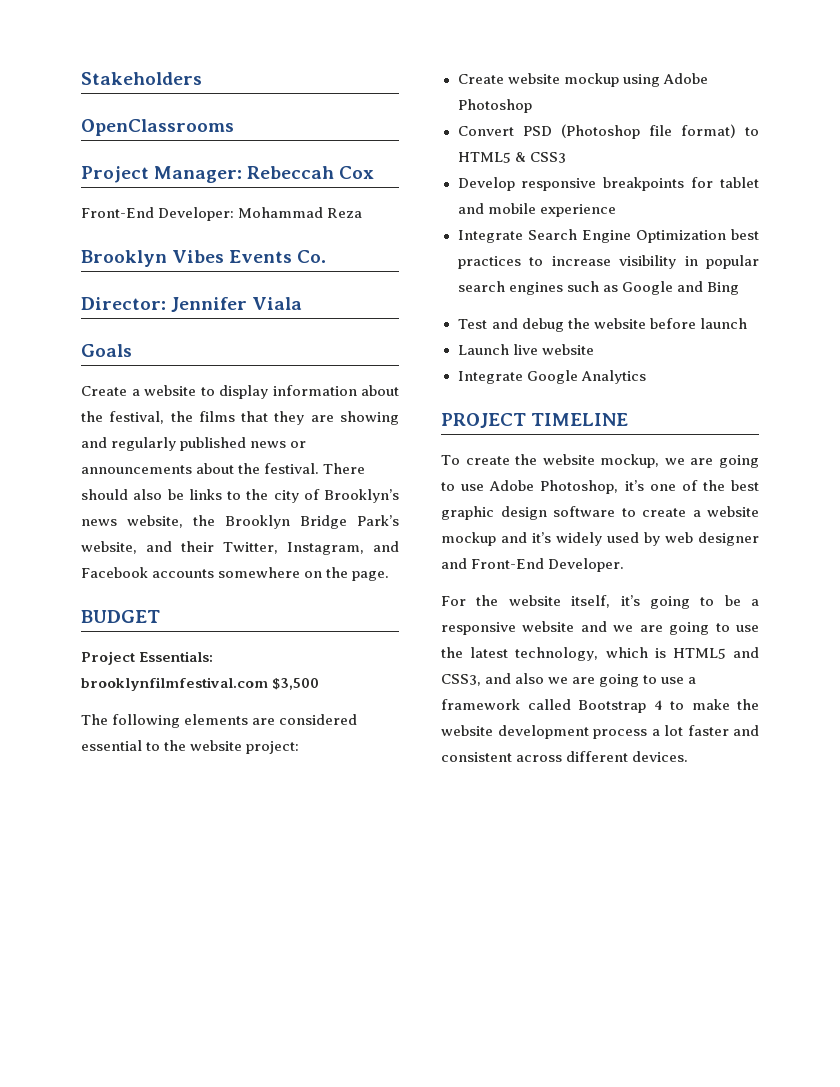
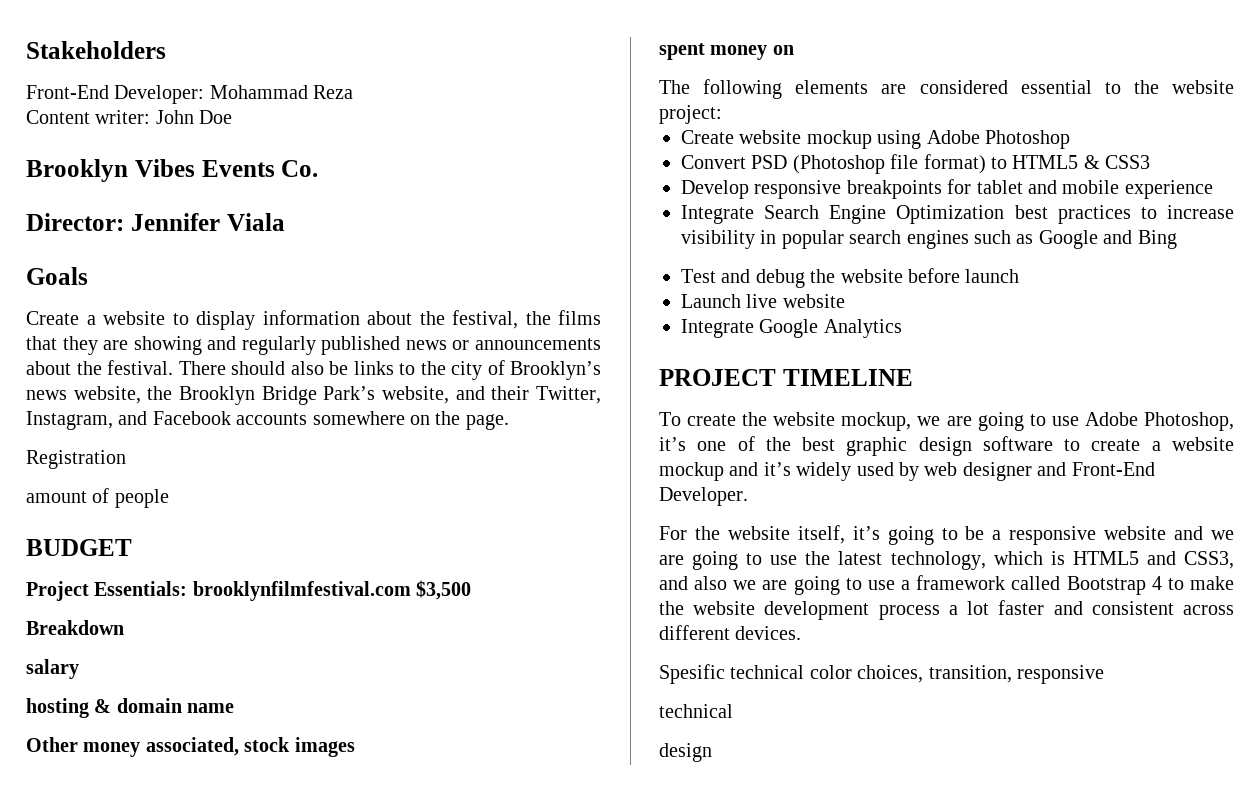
- OpenClassrooms
- Project Manager: Rebeccah Cox
+ Content writer: John Doe
+ Registration
+ amount of people
+ Breakdown
+ salary
+ hosting & domain name
+ Other money associated, stock images
+ spent money on
+ Spesific technical color choices, transition, responsive
+ technical
+ design

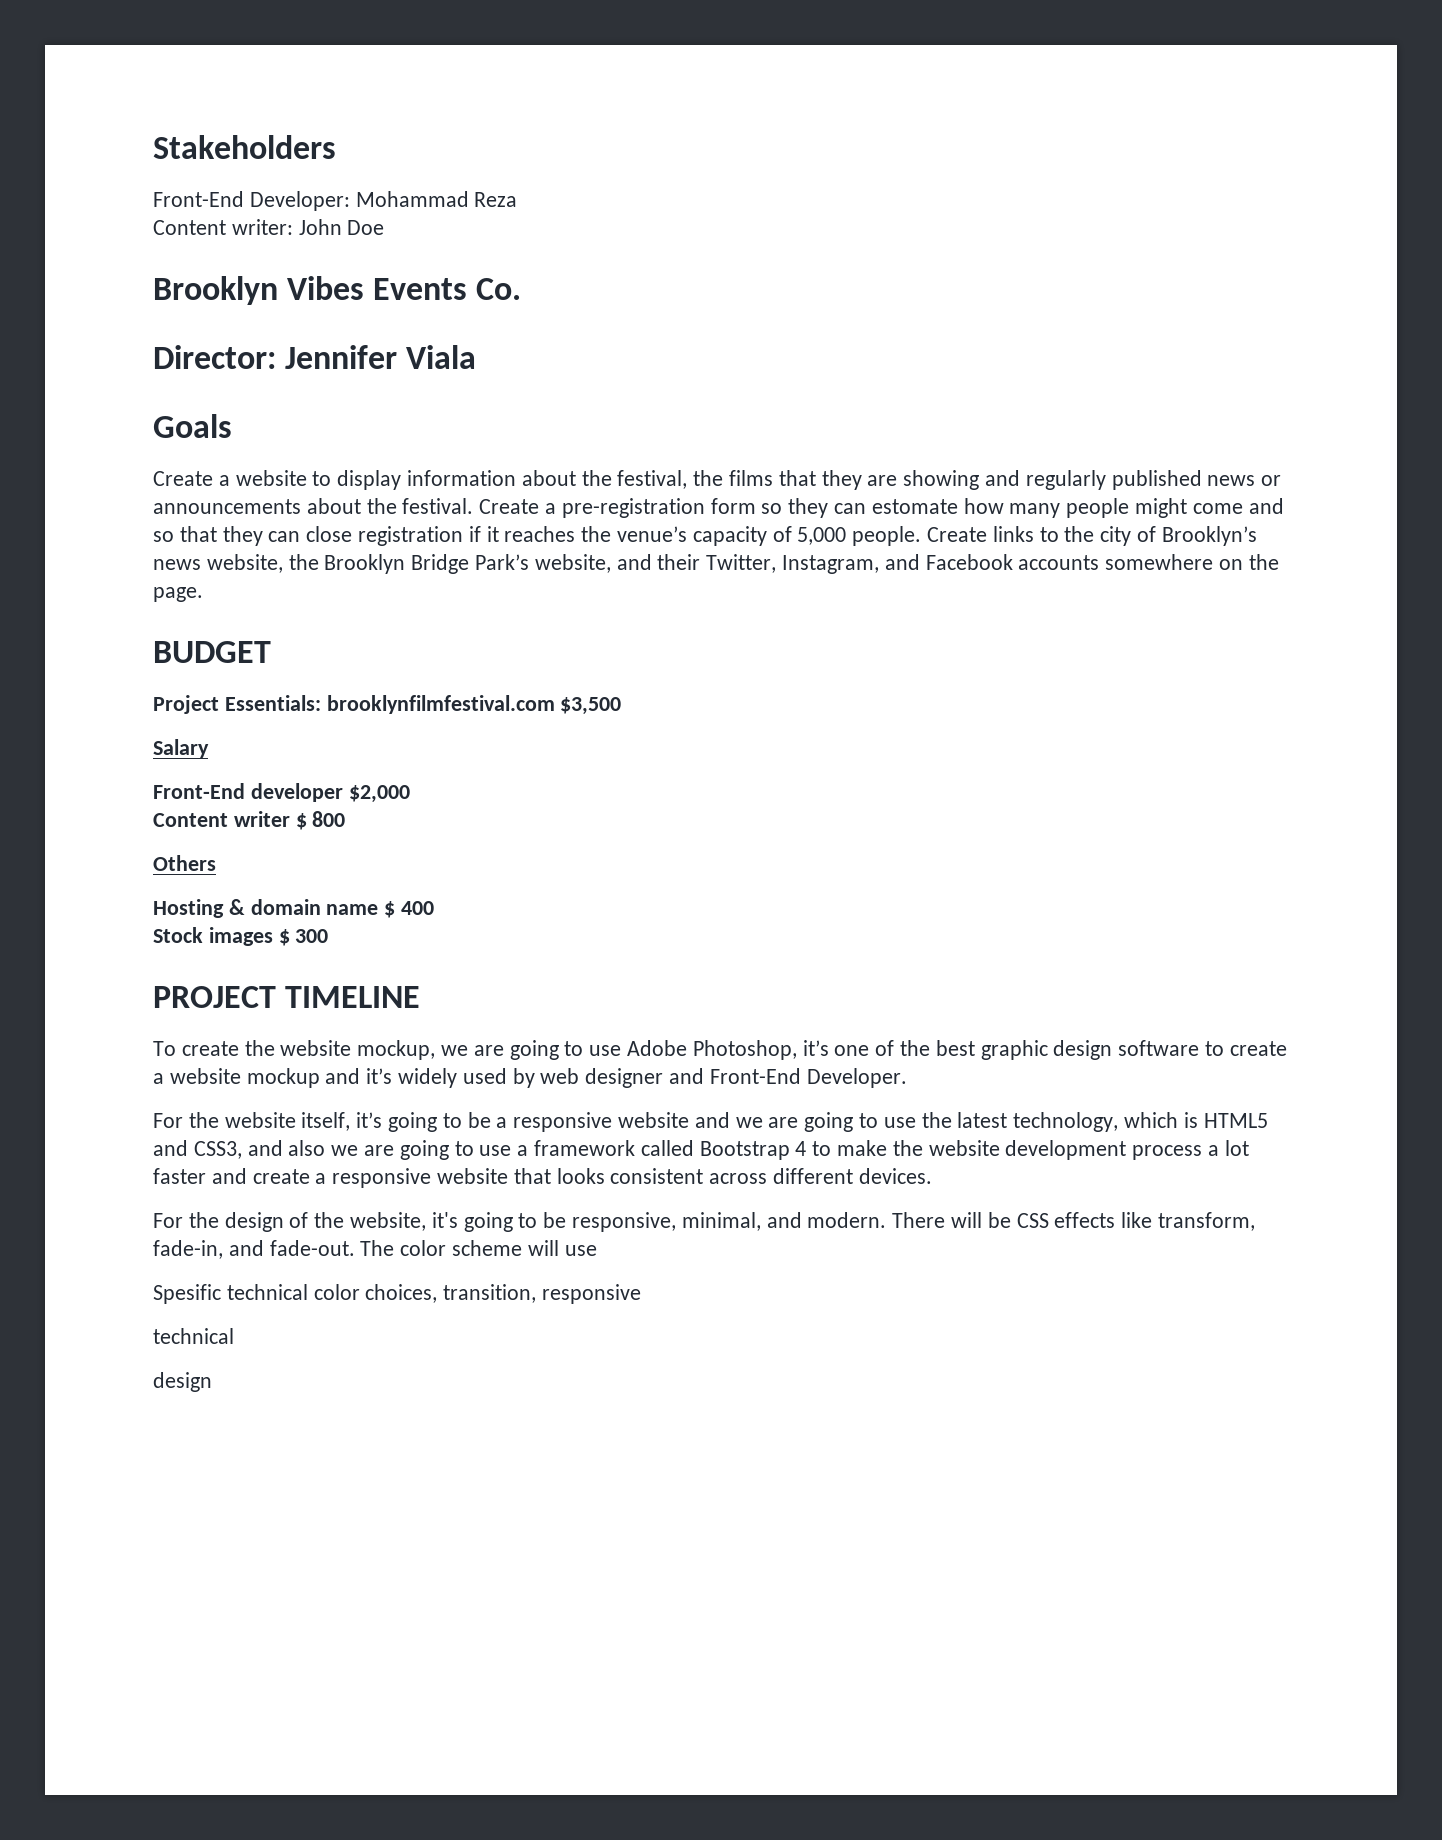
- There should also be links to the city of Brooklyn’s news website, the Brooklyn Bridge Park’s website, and their Twitter, Instagram, and Facebook accounts somewhere on the page.
+ Create a pre-registration form so they can estomate how many people might come and so that they can close registration if it reaches the venue’s capacity of 5,000 people. Create links to the city of Brooklyn’s news website, the Brooklyn Bridge Park’s website, and their Twitter, Instagram, and Facebook accounts somewhere on the page.
- Registration
- amount of people
- Breakdown
- salary
- hosting & domain name
- Other money associated, stock images
- spent money on
- The following elements are considered essential to the website project:
- Create website mockup using Adobe Photoshop
- Convert PSD (Photoshop file format) to HTML5 & CSS3
- Develop responsive breakpoints for tablet and mobile experience
- Integrate Search Engine Optimization best practices to increase visibility in popular search engines such as Google and Bing
- Test and debug the website before launch
- Launch live website
- Integrate Google Analytics
+ Salary
+ Front-End developer $2,000
+ Content writer $ 800
+ Others
+ Hosting & domain name $ 400
+ Stock images $ 300
- For the website itself, it’s going to be a responsive website and we are going to use the latest technology, which is HTML5 and CSS3, and also we are going to use a framework called Bootstrap 4 to make the website development process a lot faster and consistent across different devices.
+ For the website itself, it’s going to be a responsive website and we are going to use the latest technology, which is HTML5 and CSS3, and also we are going to use a framework called Bootstrap 4 to make the website development process a lot faster and create a responsive website that looks consistent across different devices.
+ For the design of the website, it's going to be responsive, minimal, and modern. There will be CSS effects like transform, fade-in, and fade-out. The color scheme will use

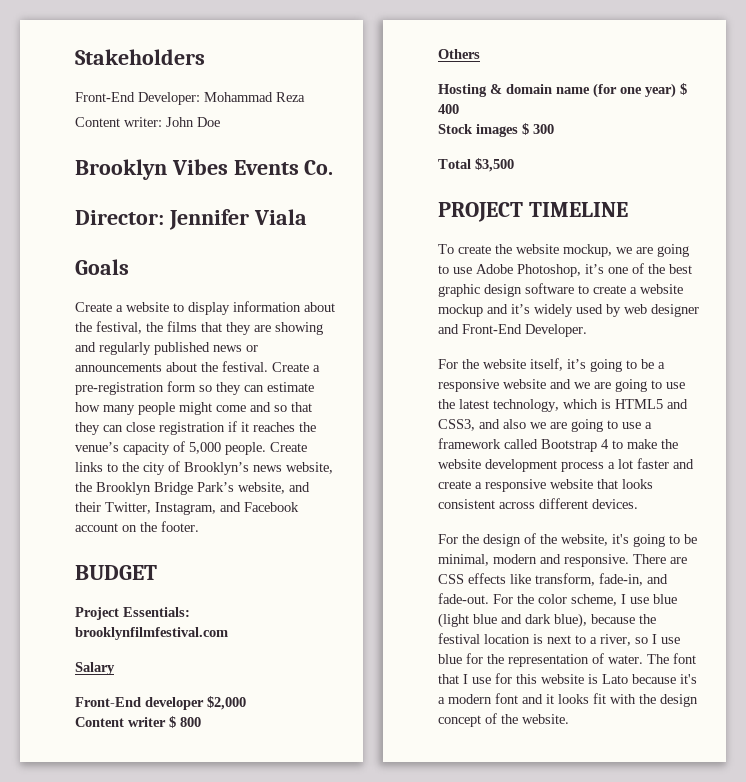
- Create a pre-registration form so they can estomate how many people might come and so that they can close registration if it reaches the venue’s capacity of 5,000 people.
+ Create a pre-registration form so they can estimate how many people might come and so that they can close registration if it reaches the venue’s capacity of 5,000 people.
- Create links to the city of Brooklyn’s news website, the Brooklyn Bridge Park’s website, and their Twitter, Instagram, and Facebook accounts somewhere on the page.
+ Create links to the city of Brooklyn’s news website, the Brooklyn Bridge Park’s website, and their Twitter, Instagram, and Facebook account on the footer.
- Project Essentials: brooklynfilmfestival.com $3,500
+ Project Essentials: brooklynfilmfestival.com
- Hosting & domain name $ 400
+ Hosting & domain name (for one year) $ 400
+ Total $3,500
- For the design of the website, it's going to be responsive, minimal, and modern. There will be CSS effects like transform, fade-in, and fade-out.
+ For the design of the website, it's going to be minimal, modern and responsive. There are CSS effects like transform, fade-in, and fade-out.
- The color scheme will use
- Spesific technical color choices, transition, responsive
- technical
- design
+ For the color scheme, I use blue (light blue and dark blue), because the festival location is next to a river, so I use blue for the representation of water. The font that I use for this website is Lato because it's a modern font and it looks fit with the design concept of the website.

